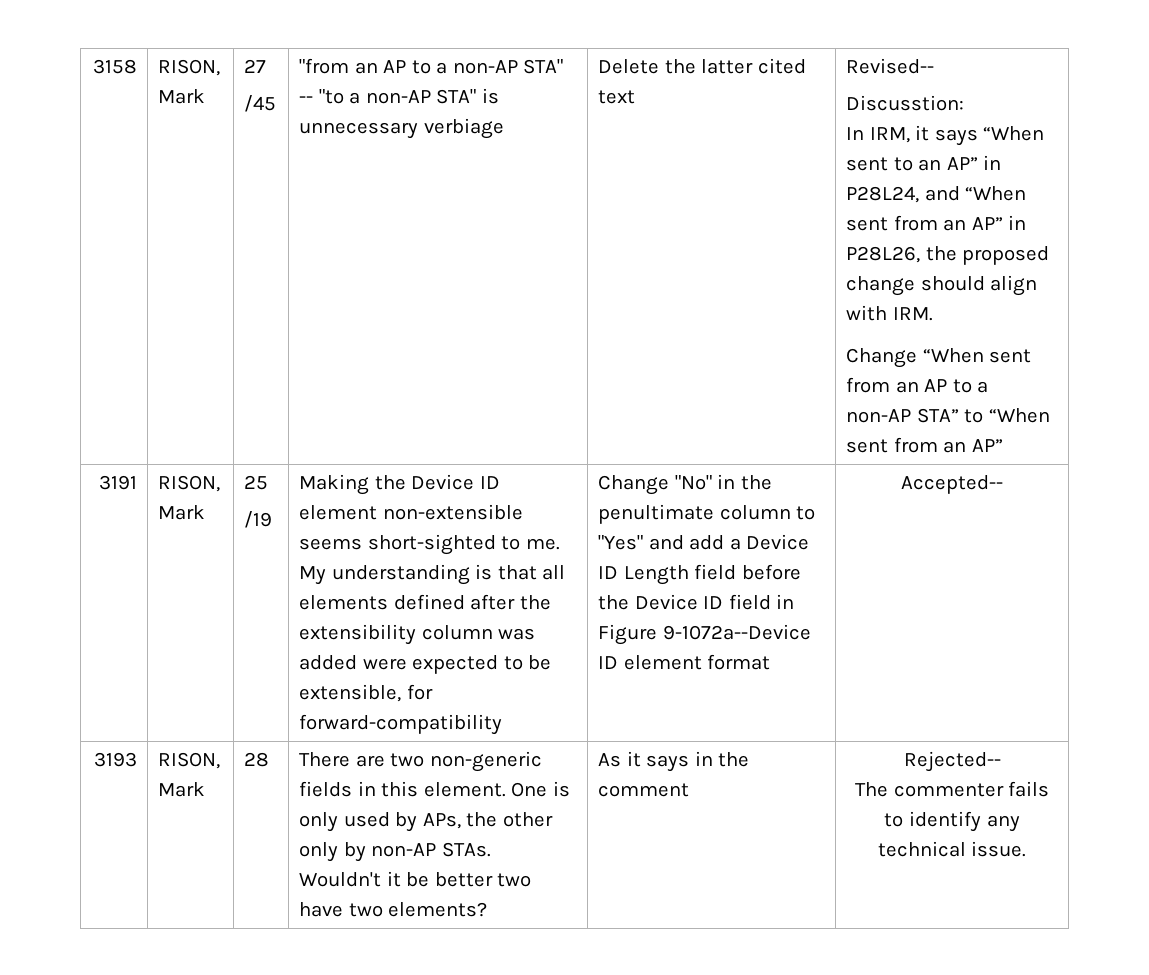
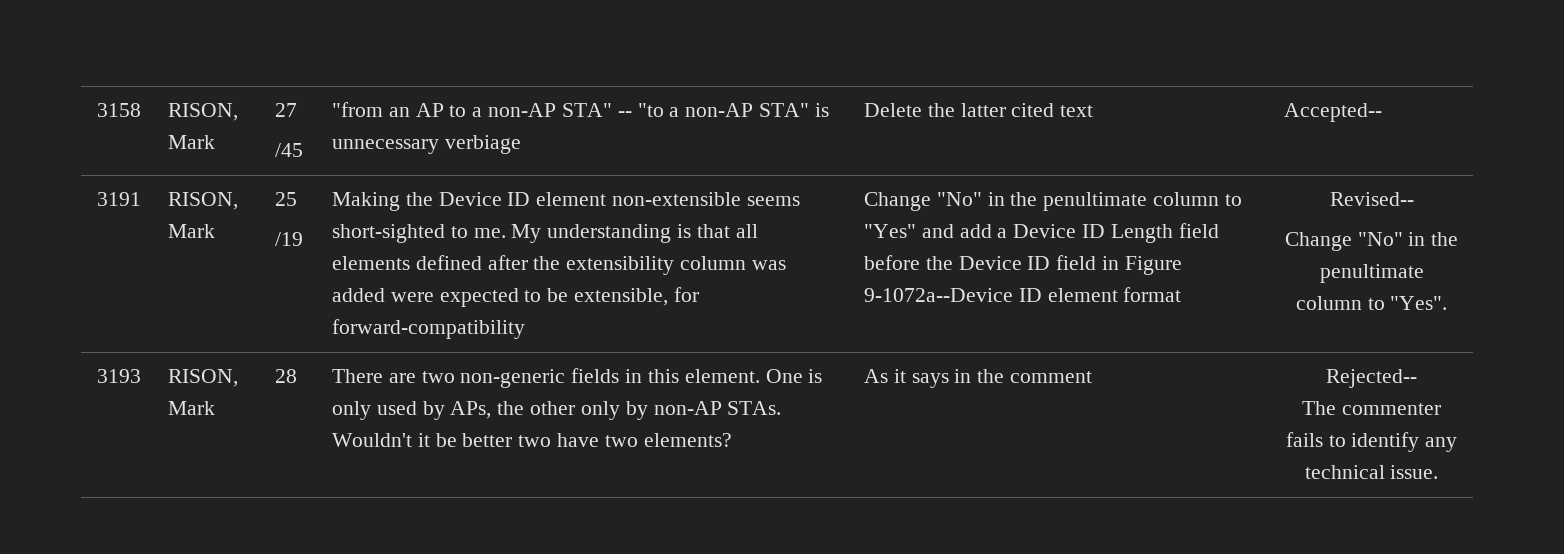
- Revised--
- Discusstion:
- In IRM, it says “When sent to an AP” in P28L24, and “When sent from an AP” in P28L26, the proposed change should align with IRM.
- Change “When sent from an AP to a non-AP STA” to “When sent from an AP”
+ Accepted--
- Accepted--
+ Revised--
+ Change "No" in the penultimate column to "Yes".

